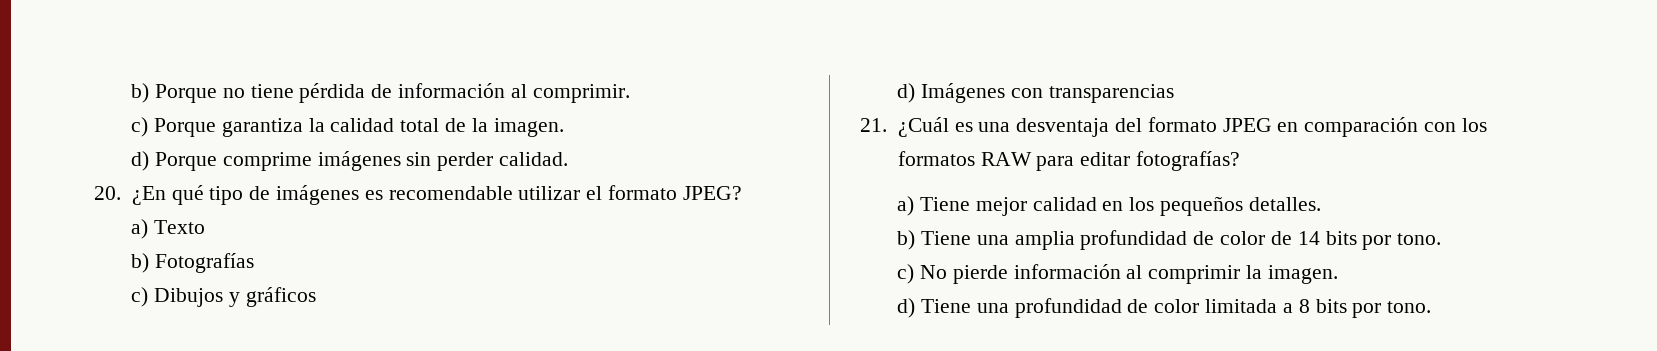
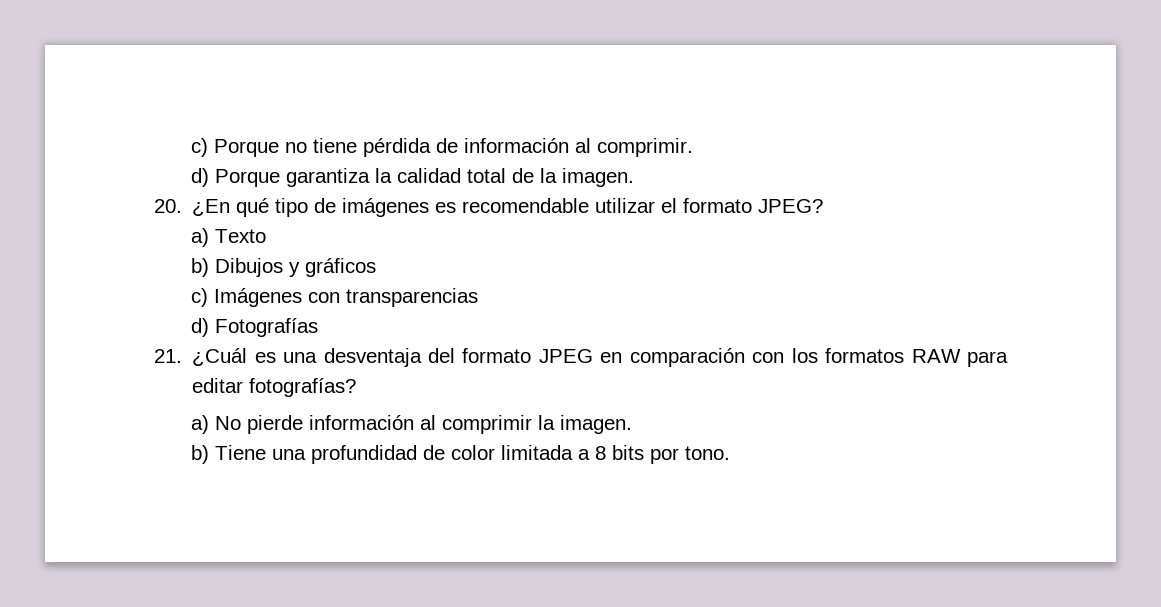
- b) Porque no tiene pérdida de información al comprimir.
+ c) Porque no tiene pérdida de información al comprimir.
- c) Porque garantiza la calidad total de la imagen.
+ d) Porque garantiza la calidad total de la imagen.
- d) Porque comprime imágenes sin perder calidad.
- b) Fotografías
- c) Dibujos y gráficos
+ b) Dibujos y gráficos
- d) Imágenes con transparencias
+ c) Imágenes con transparencias
+ d) Fotografías
- a) Tiene mejor calidad en los pequeños detalles.
- b) Tiene una amplia profundidad de color de 14 bits por tono.
- c) No pierde información al comprimir la imagen.
+ a) No pierde información al comprimir la imagen.
- d) Tiene una profundidad de color limitada a 8 bits por tono.
+ b) Tiene una profundidad de color limitada a 8 bits por tono.

